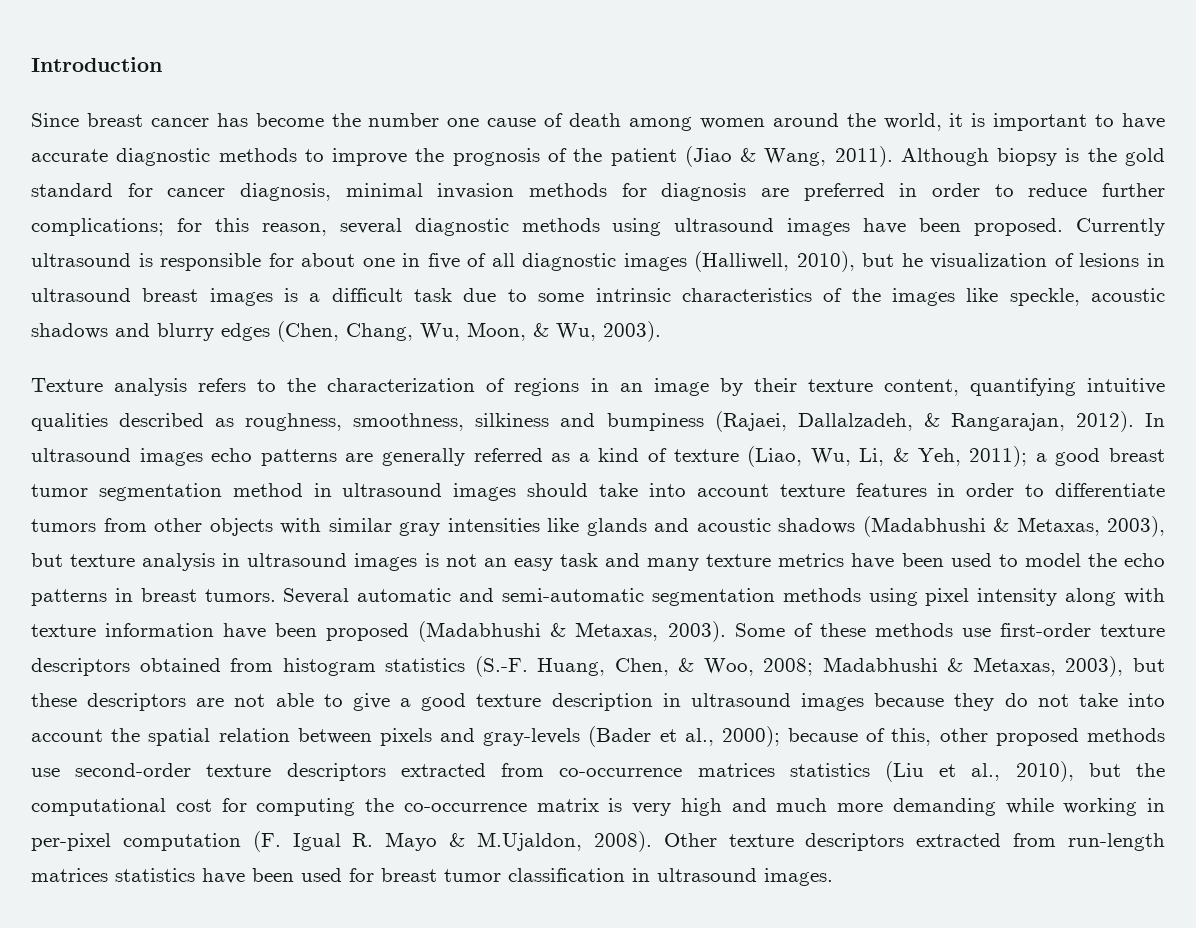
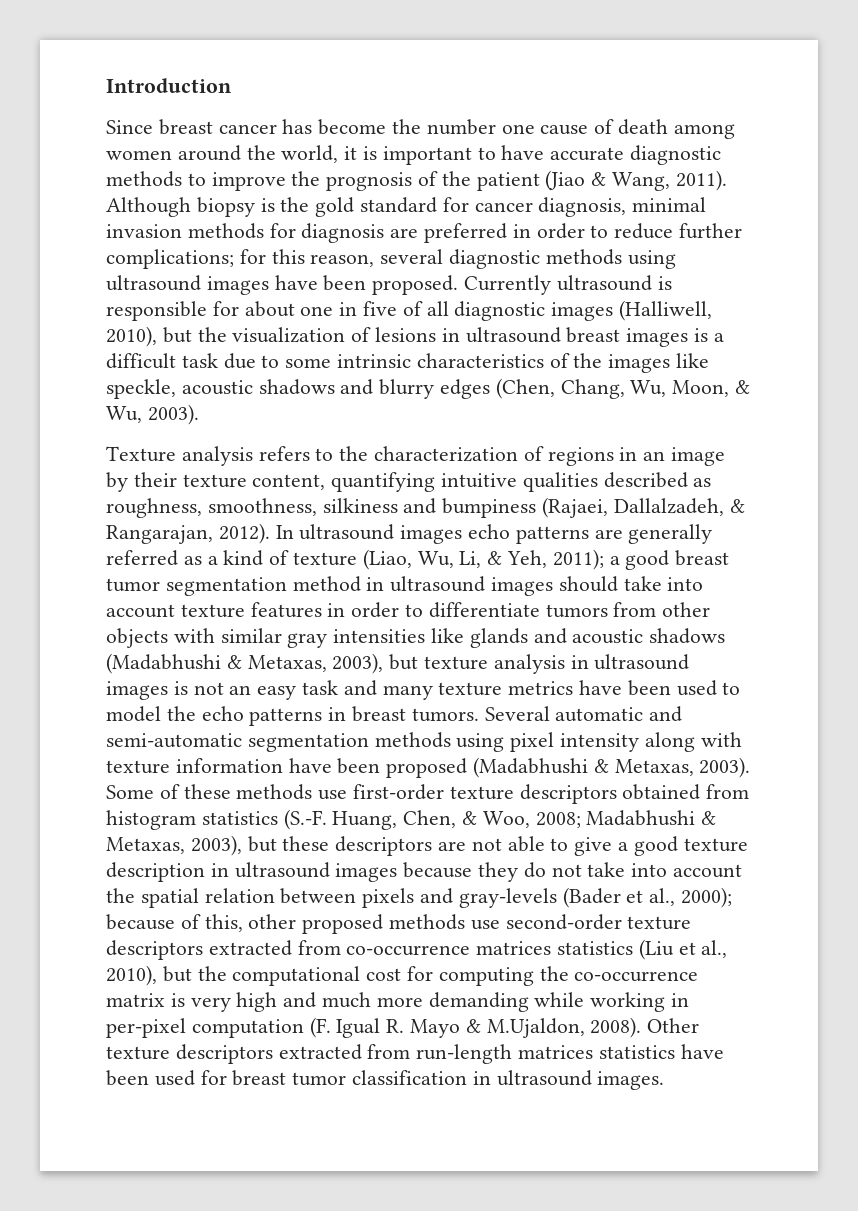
- Currently ultrasound is responsible for about one in five of all diagnostic images (Halliwell, 2010), but he visualization of lesions in ultrasound breast images is a difficult task due to some intrinsic characteristics of the images like speckle, acoustic shadows and blurry edges (Chen, Chang, Wu, Moon, & Wu, 2003).
+ Currently ultrasound is responsible for about one in five of all diagnostic images (Halliwell, 2010), but the visualization of lesions in ultrasound breast images is a difficult task due to some intrinsic characteristics of the images like speckle, acoustic shadows and blurry edges (Chen, Chang, Wu, Moon, & Wu, 2003).

